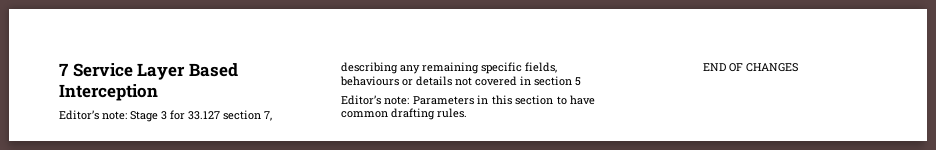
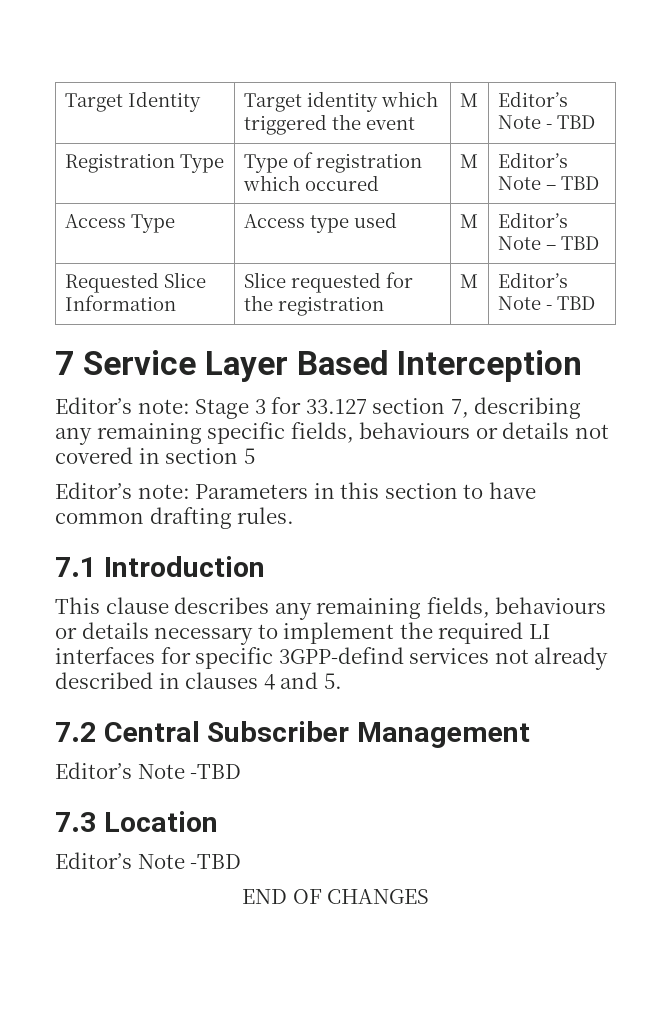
+ Target Identity | Target identity which triggered the event | M | Editor’s Note - TBD
+ Registration Type | Type of registration which occured | M | Editor’s Note – TBD
+ Access Type | Access type used | M | Editor’s Note – TBD
+ Requested Slice Information | Slice requested for the registration | M | Editor’s Note - TBD
+ 7.1 Introduction
+ This clause describes any remaining fields, behaviours or details necessary to implement the required LI interfaces for specific 3GPP-defind services not already described in clauses 4 and 5.
+ 7.2 Central Subscriber Management
+ Editor’s Note -TBD
+ 7.3 Location
+ Editor’s Note -TBD

